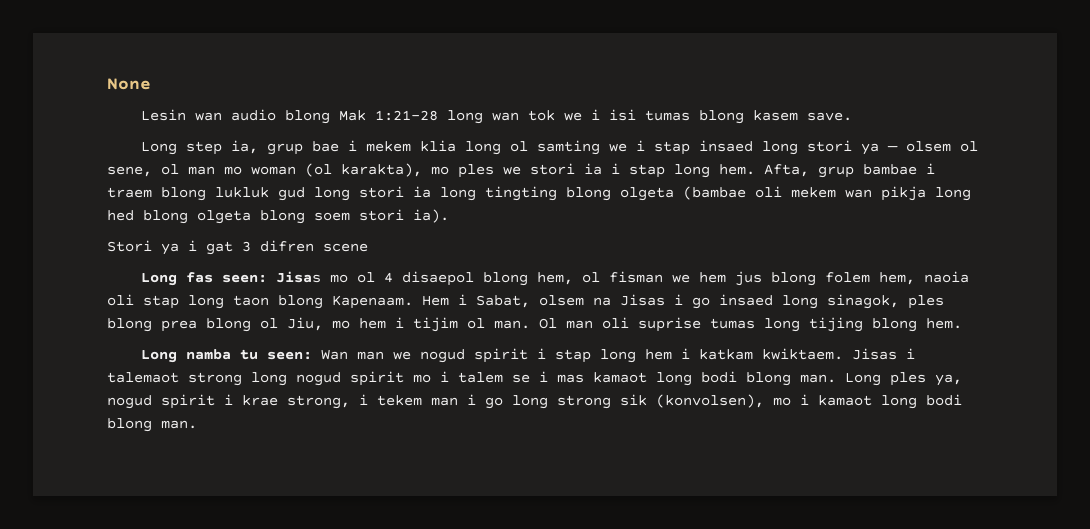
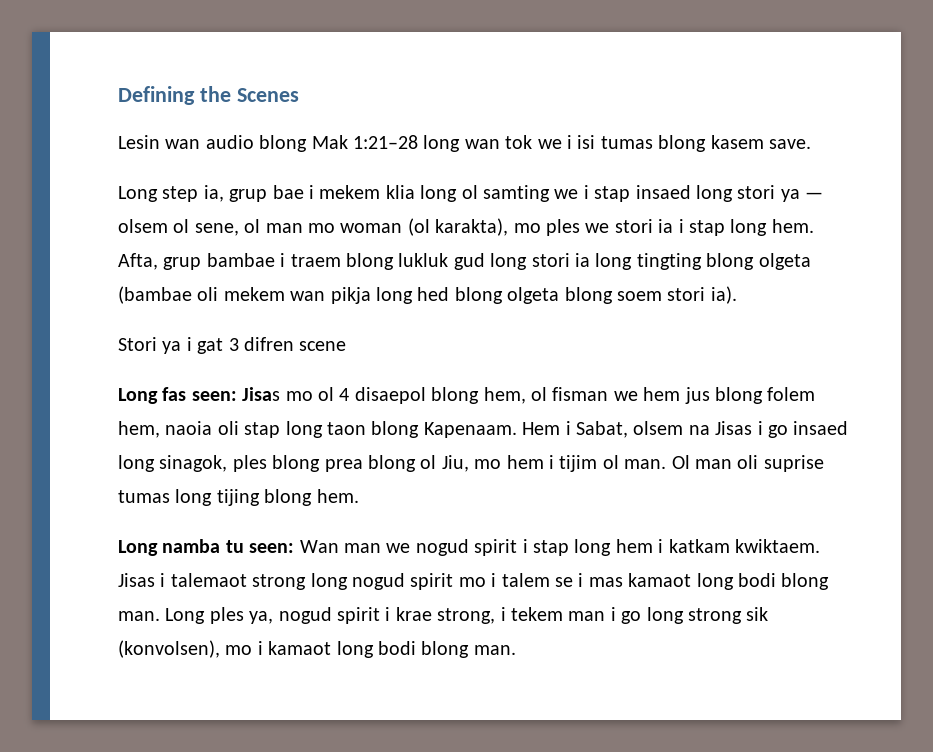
- None
+ Defining the Scenes

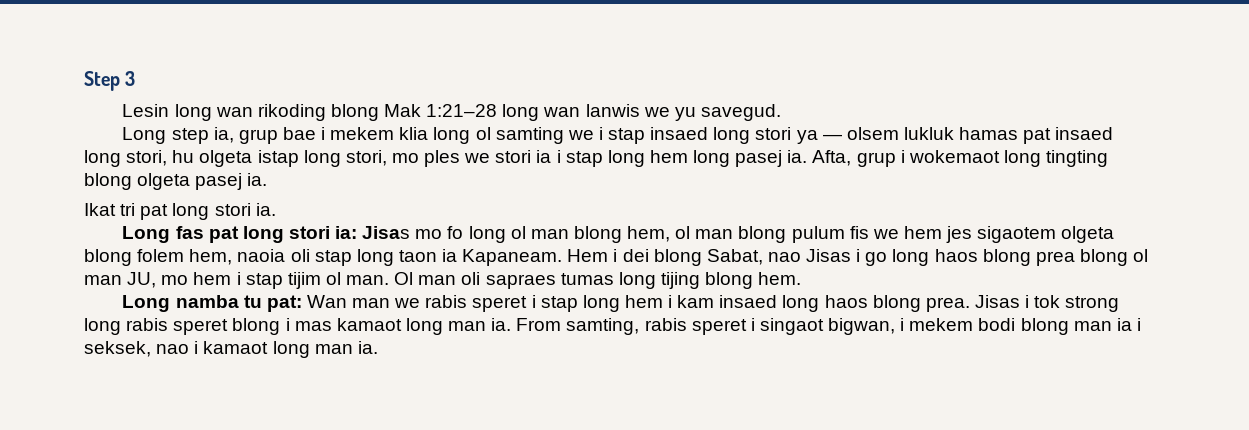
- Defining the Scenes
- Lesin wan audio blong Mak 1:21–28 long wan tok we i isi tumas blong kasem save.
+ Step 3
+ Lesin long wan rikoding blong Mak 1:21–28 long wan lanwis we yu savegud.
- Long step ia, grup bae i mekem klia long ol samting we i stap insaed long stori ya — olsem ol sene, ol man mo woman (ol karakta), mo ples we stori ia i stap long hem. Afta, grup bambae i traem blong lukluk gud long stori ia long tingting blong olgeta (bambae oli mekem wan pikja long hed blong olgeta blong soem stori ia).
- Stori ya i gat 3 difren scene
- Long fas seen: Jisas mo ol 4 disaepol blong hem, ol fisman we hem jus blong folem hem, naoia oli stap long taon blong Kapenaam. Hem i Sabat, olsem na Jisas i go insaed long sinagok, ples blong prea blong ol Jiu, mo hem i tijim ol man.
+ Long step ia, grup bae i mekem klia long ol samting we i stap insaed long stori ya — olsem lukluk hamas pat insaed long stori, hu olgeta istap long stori, mo ples we stori ia i stap long hem long pasej ia. Afta, grup i wokemaot long tingting blong olgeta pasej ia.
+ Ikat tri pat long stori ia.
+ Long fas pat long stori ia: Jisas mo fo long ol man blong hem, ol man blong pulum fis we hem jes sigaotem olgeta blong folem hem, naoia oli stap long taon ia Kapaneam. Hem i dei blong Sabat, nao Jisas i go long haos blong prea blong ol man JU, mo hem i stap tijim ol man.
- Ol man oli suprise tumas long tijing blong hem.
+ Ol man oli sapraes tumas long tijing blong hem.
- Long namba tu seen: Wan man we nogud spirit i stap long hem i katkam kwiktaem. Jisas i talemaot strong long nogud spirit mo i talem se i mas kamaot long bodi blong man. Long ples ya, nogud spirit i krae strong, i tekem man i go long strong sik (konvolsen), mo i kamaot long bodi blong man.
+ Long namba tu pat: Wan man we rabis speret i stap long hem i kam insaed long haos blong prea. Jisas i tok strong long rabis speret blong i mas kamaot long man ia. From samting, rabis speret i singaot bigwan, i mekem bodi blong man ia i seksek, nao i kamaot long man ia.

